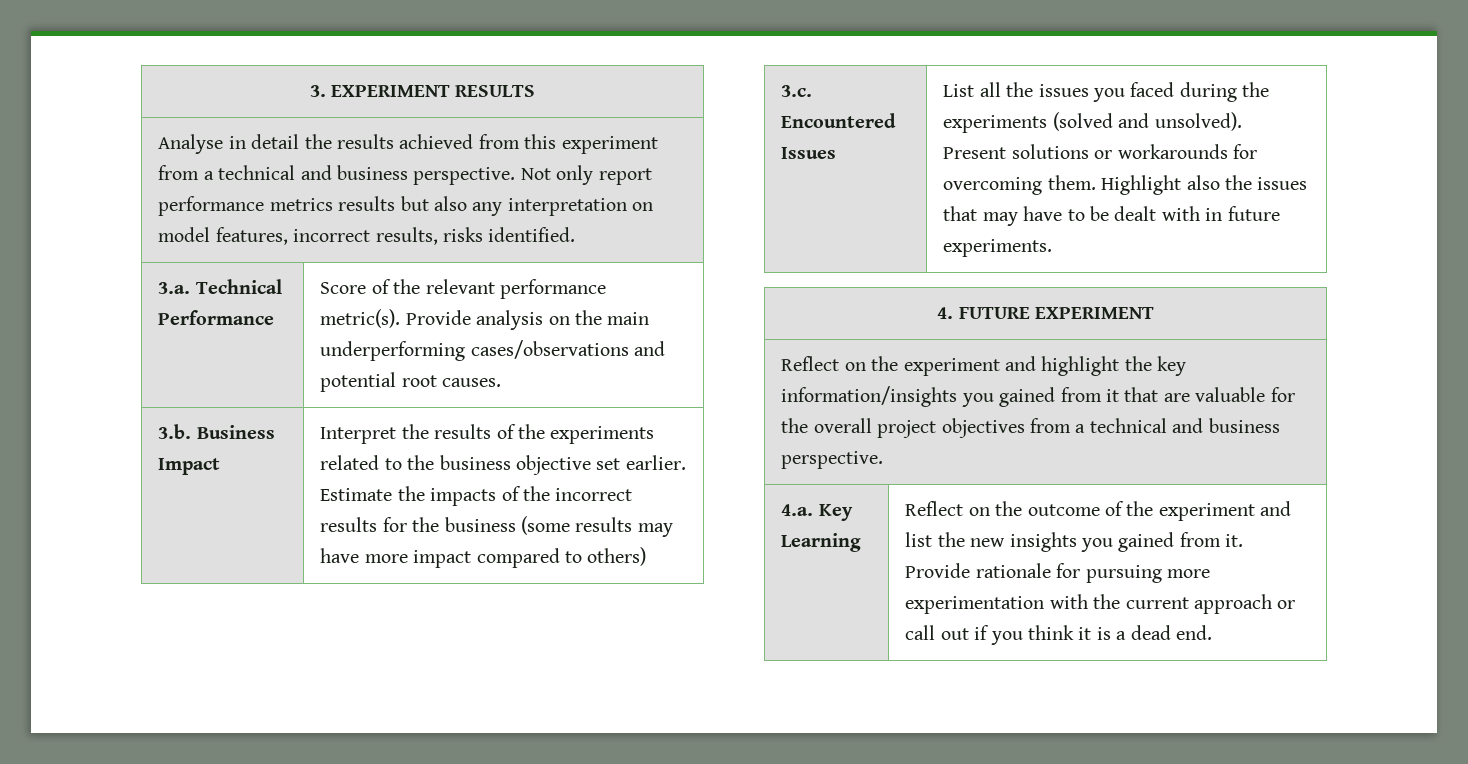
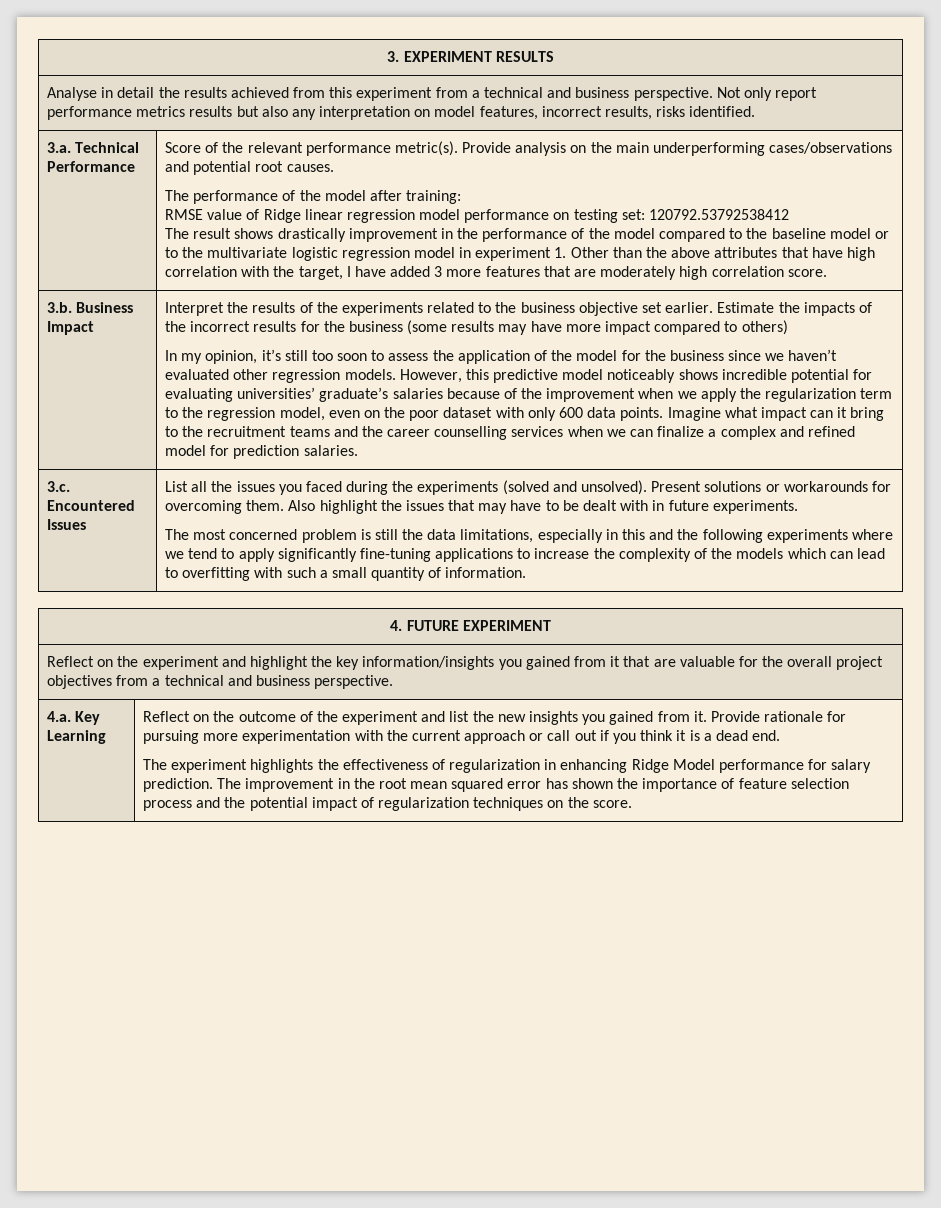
+ The performance of the model after training:
+ RMSE value of Ridge linear regression model performance on testing set: 120792.53792538412
+ The result shows drastically improvement in the performance of the model compared to the baseline model or to the multivariate logistic regression model in experiment 1. Other than the above attributes that have high correlation with the target, I have added 3 more features that are moderately high correlation score.
+ In my opinion, it’s still too soon to assess the application of the model for the business since we haven’t evaluated other regression models. However, this predictive model noticeably shows incredible potential for evaluating universities’ graduate’s salaries because of the improvement when we apply the regularization term to the regression model, even on the poor dataset with only 600 data points. Imagine what impact can it bring to the recruitment teams and the career counselling services when we can finalize a complex and refined model for prediction salaries.
- Highlight also the issues that may have to be dealt with in future experiments.
+ Also highlight the issues that may have to be dealt with in future experiments.
+ The most concerned problem is still the data limitations, especially in this and the following experiments where we tend to apply significantly fine-tuning applications to increase the complexity of the models which can lead to overfitting with such a small quantity of information.
+ The experiment highlights the effectiveness of regularization in enhancing Ridge Model performance for salary prediction. The improvement in the root mean squared error has shown the importance of feature selection process and the potential impact of regularization techniques on the score.

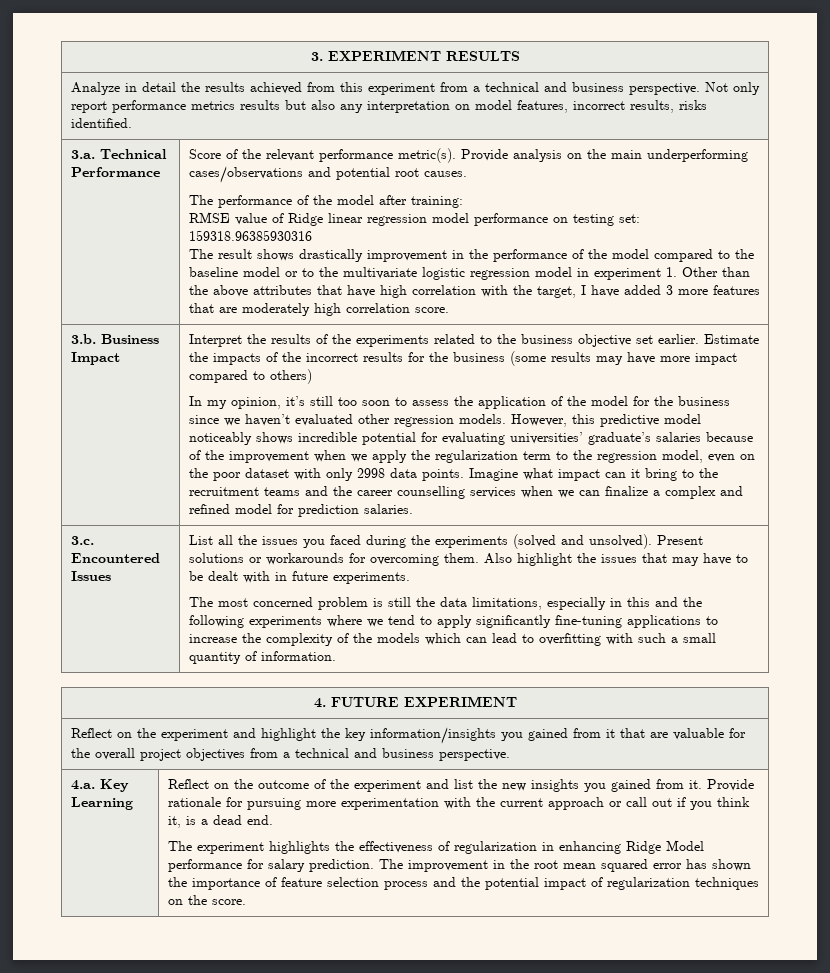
- Analyse in detail the results achieved from this experiment from a technical and business perspective. Not only report performance metrics results but also any interpretation on model features, incorrect results, risks identified.
+ Analyze in detail the results achieved from this experiment from a technical and business perspective. Not only report performance metrics results but also any interpretation on model features, incorrect results, risks identified.
- RMSE value of Ridge linear regression model performance on testing set: 120792.53792538412
+ RMSE value of Ridge linear regression model performance on testing set: 159318.96385930316
- However, this predictive model noticeably shows incredible potential for evaluating universities’ graduate’s salaries because of the improvement when we apply the regularization term to the regression model, even on the poor dataset with only 600 data points.
+ However, this predictive model noticeably shows incredible potential for evaluating universities’ graduate’s salaries because of the improvement when we apply the regularization term to the regression model, even on the poor dataset with only 2998 data points.
- Provide rationale for pursuing more experimentation with the current approach or call out if you think it is a dead end.
+ Provide rationale for pursuing more experimentation with the current approach or call out if you think it, is a dead end.

